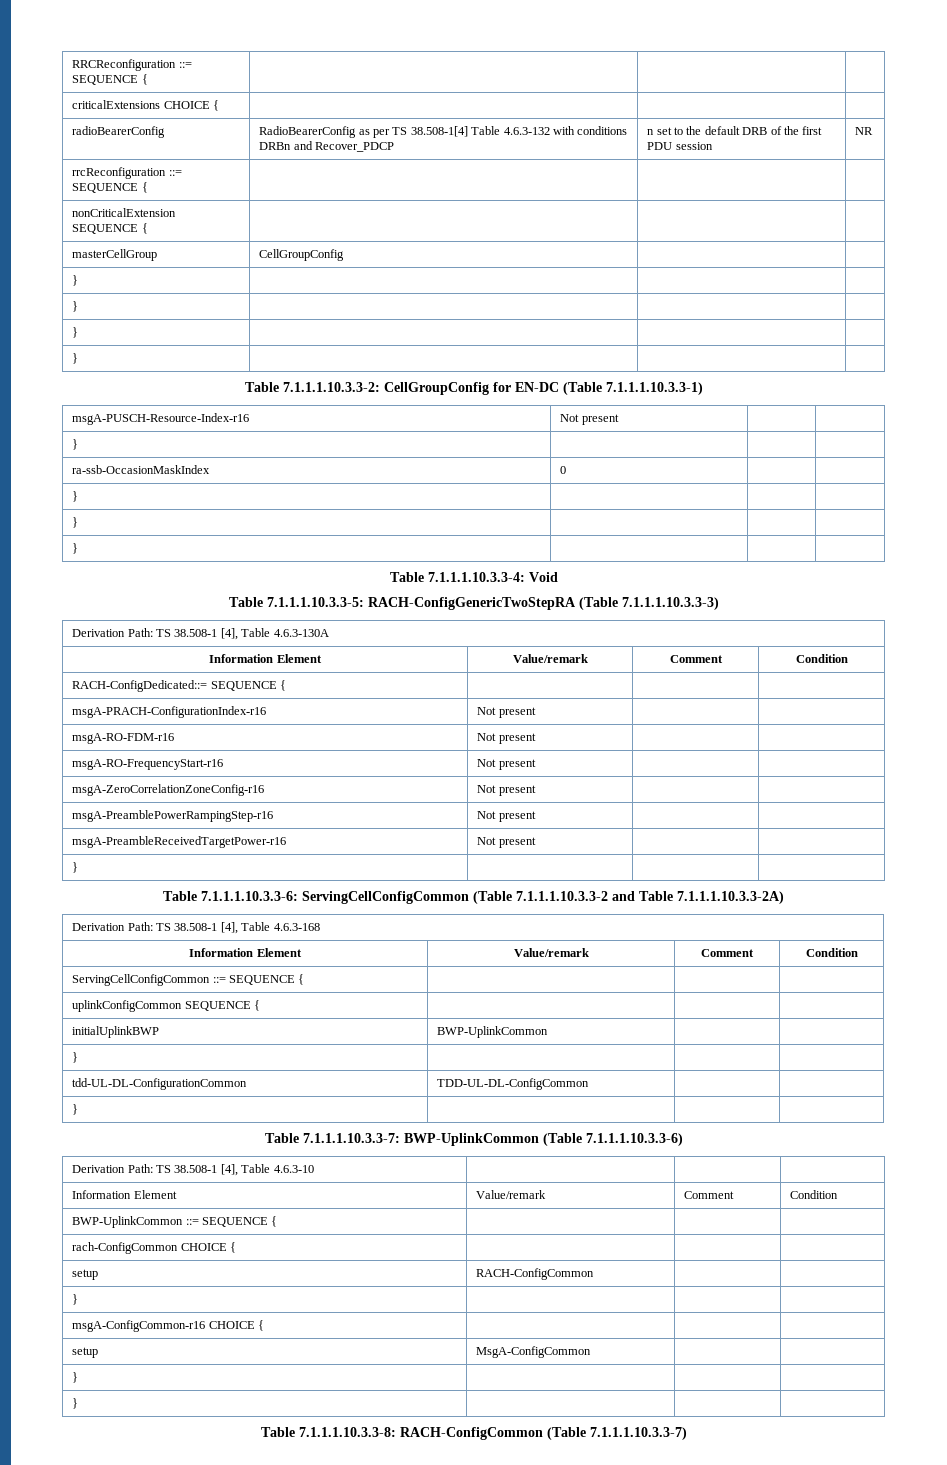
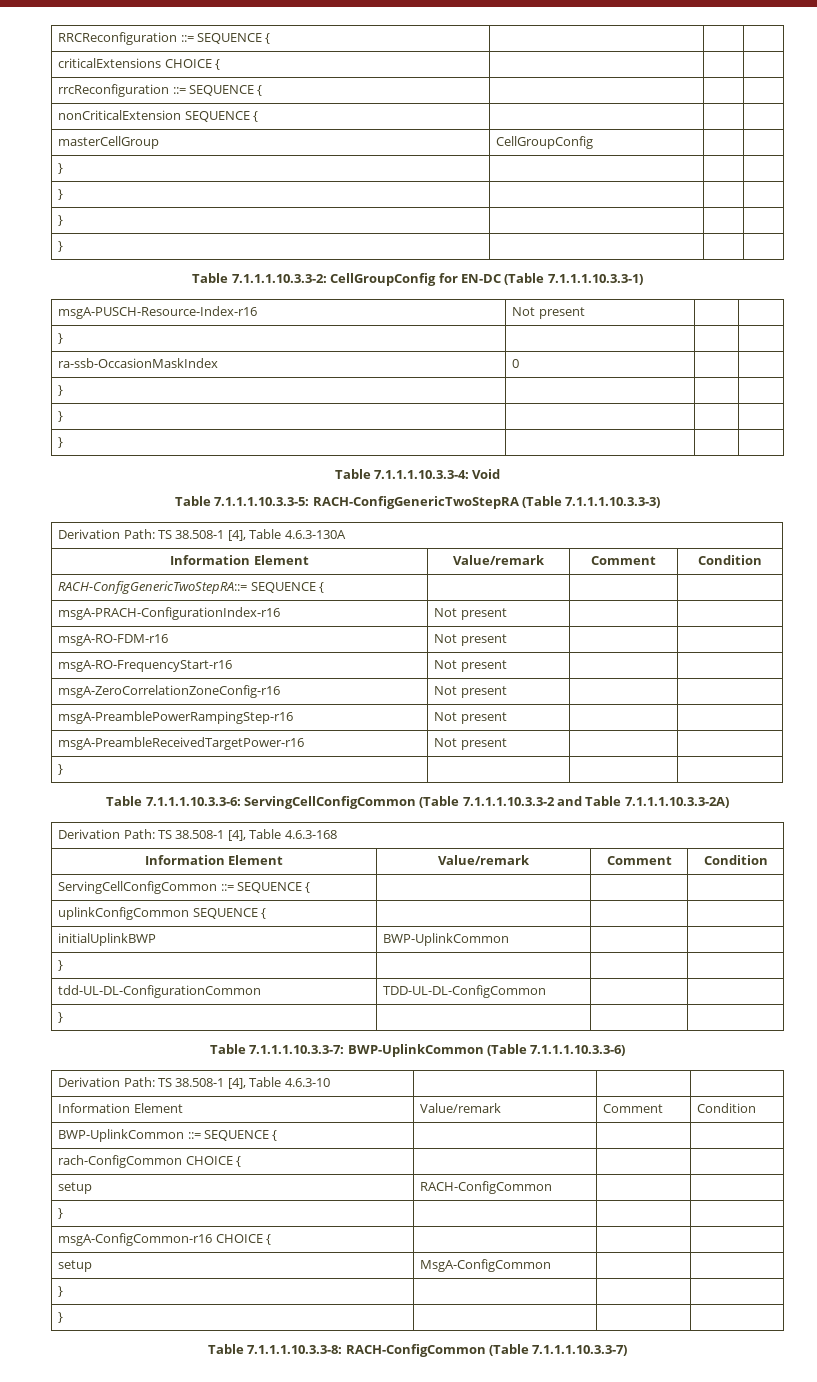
- radioBearerConfig | RadioBearerConfig as per TS 38.508-1[4] Table 4.6.3-132 with conditions DRBn and Recover_PDCP | n set to the default DRB of the first PDU session | NR
- RACH-ConfigDedicated::= SEQUENCE { | | |
+ RACH-ConfigGenericTwoStepRA::= SEQUENCE { | | |

